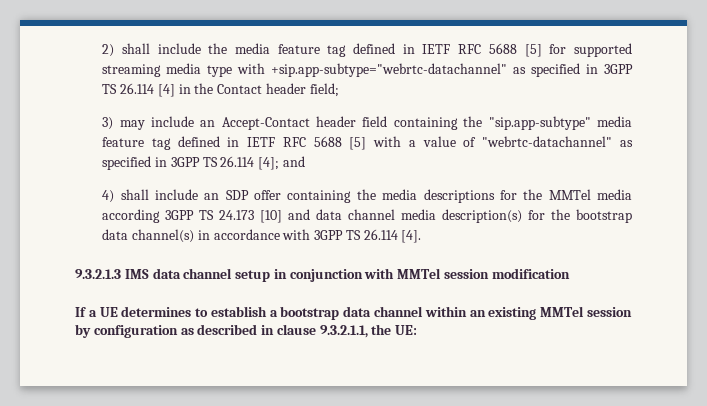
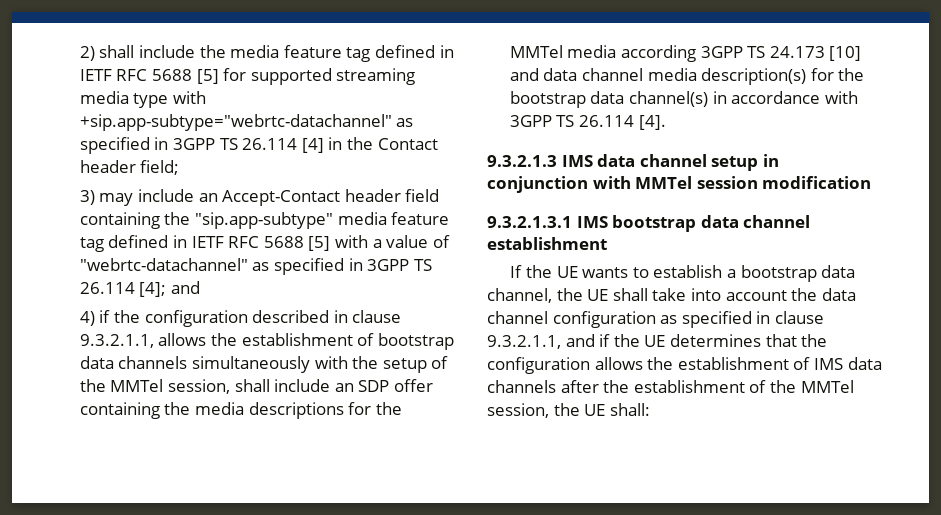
- 4) shall include an SDP offer containing the media descriptions for the MMTel media according 3GPP TS 24.173 [10] and data channel media description(s) for the bootstrap data channel(s) in accordance with 3GPP TS 26.114 [4].
+ 4) if the configuration described in clause 9.3.2.1.1, allows the establishment of bootstrap data channels simultaneously with the setup of the MMTel session, shall include an SDP offer containing the media descriptions for the MMTel media according 3GPP TS 24.173 [10] and data channel media description(s) for the bootstrap data channel(s) in accordance with 3GPP TS 26.114 [4].
- If a UE determines to establish a bootstrap data channel within an existing MMTel session by configuration as described in clause 9.3.2.1.1, the UE:
+ 9.3.2.1.3.1 IMS bootstrap data channel establishment
+ If the UE wants to establish a bootstrap data channel, the UE shall take into account the data channel configuration as specified in clause 9.3.2.1.1, and if the UE determines that the configuration allows the establishment of IMS data channels after the establishment of the MMTel session, the UE shall:

